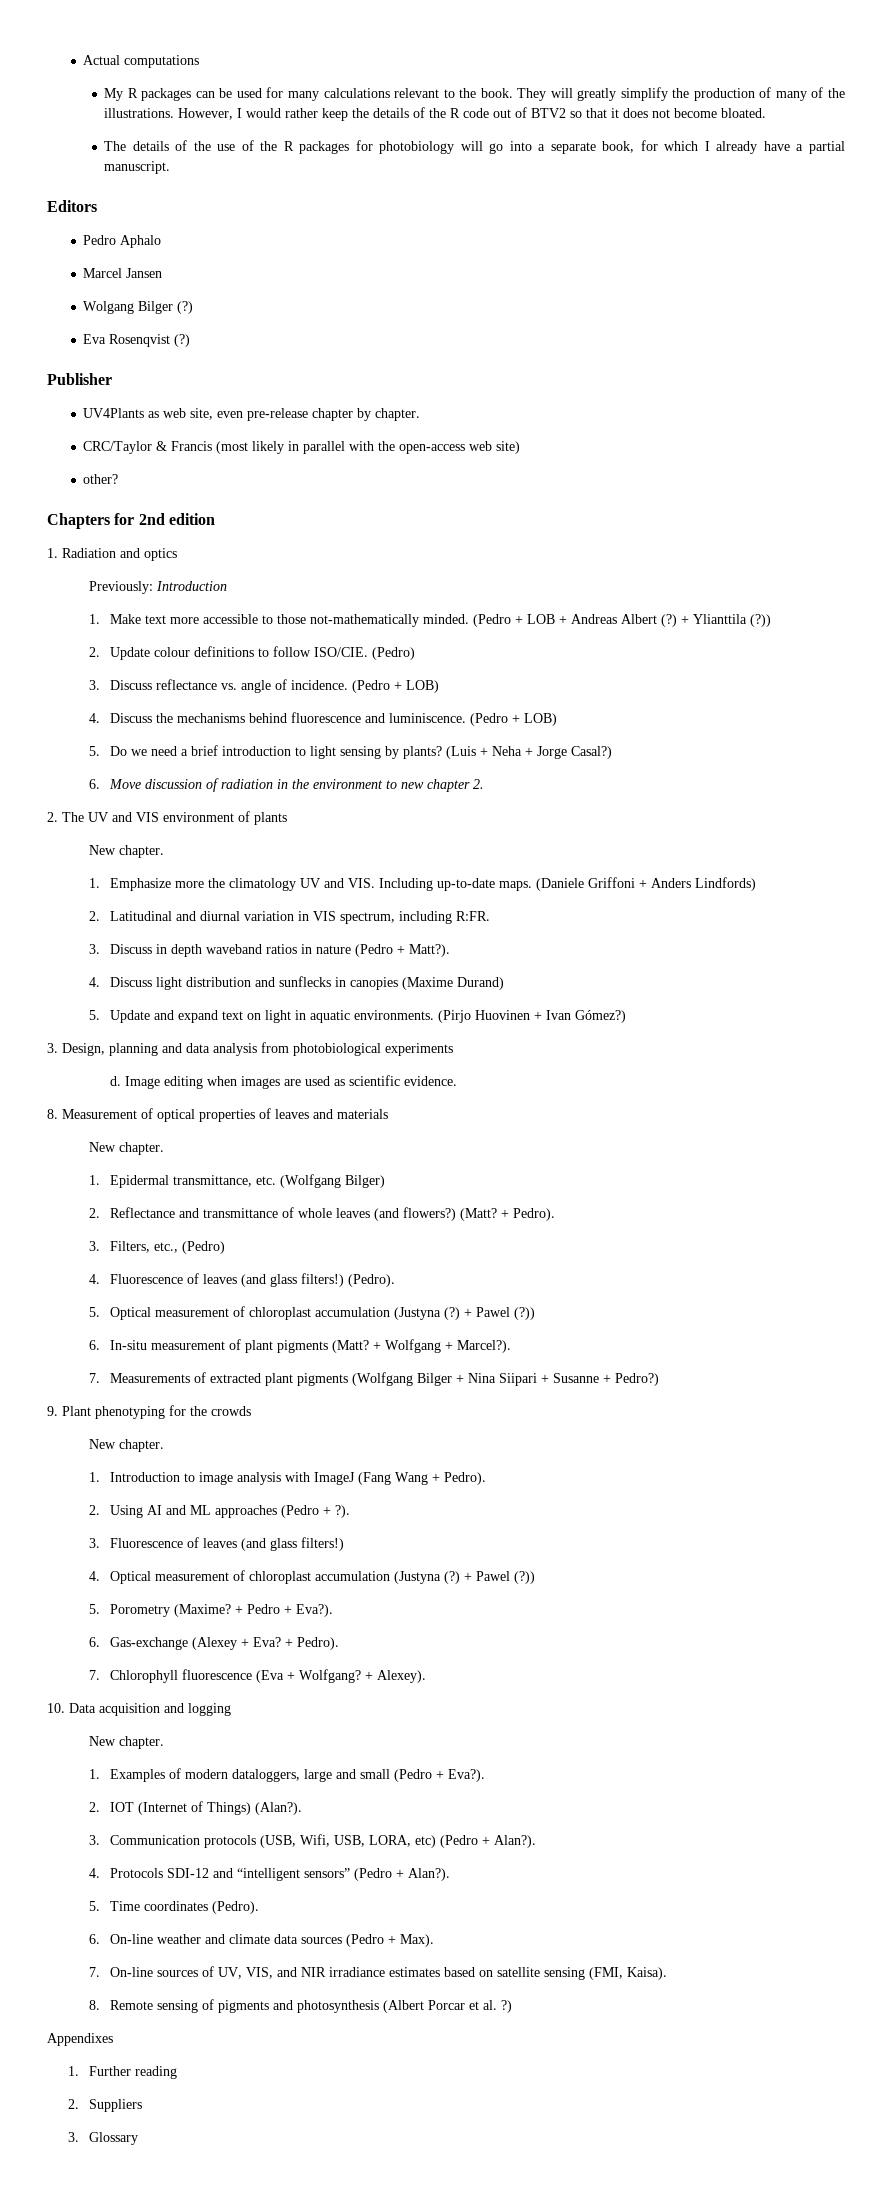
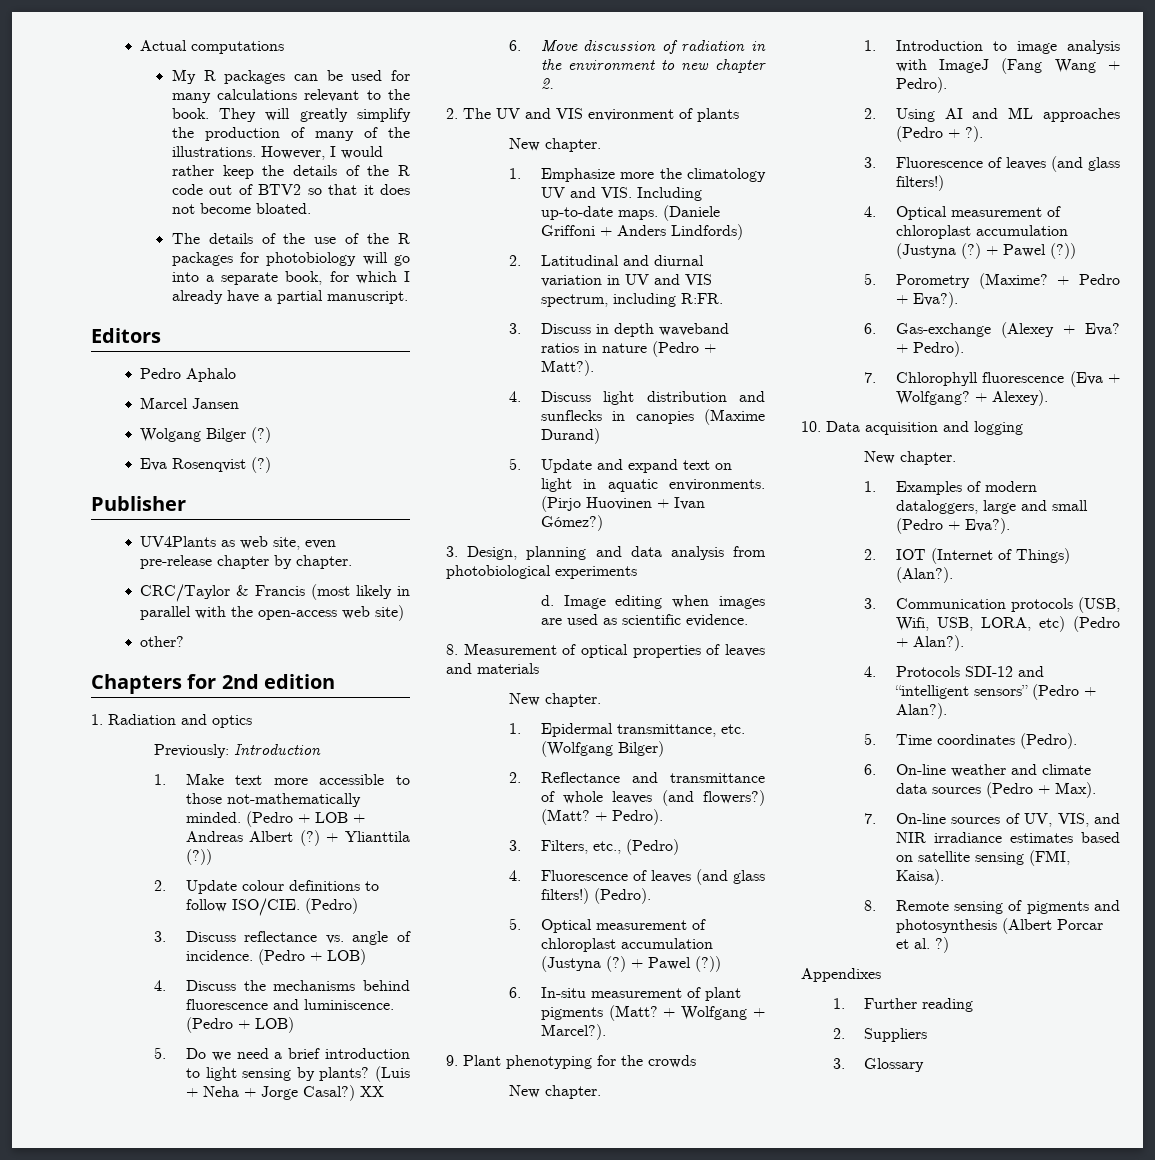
+ XX
- 2. Latitudinal and diurnal variation in VIS spectrum, including R:FR.
+ 2. Latitudinal and diurnal variation in UV and VIS spectrum, including R:FR.
- 7. Measurements of extracted plant pigments (Wolfgang Bilger + Nina Siipari + Susanne + Pedro?)

